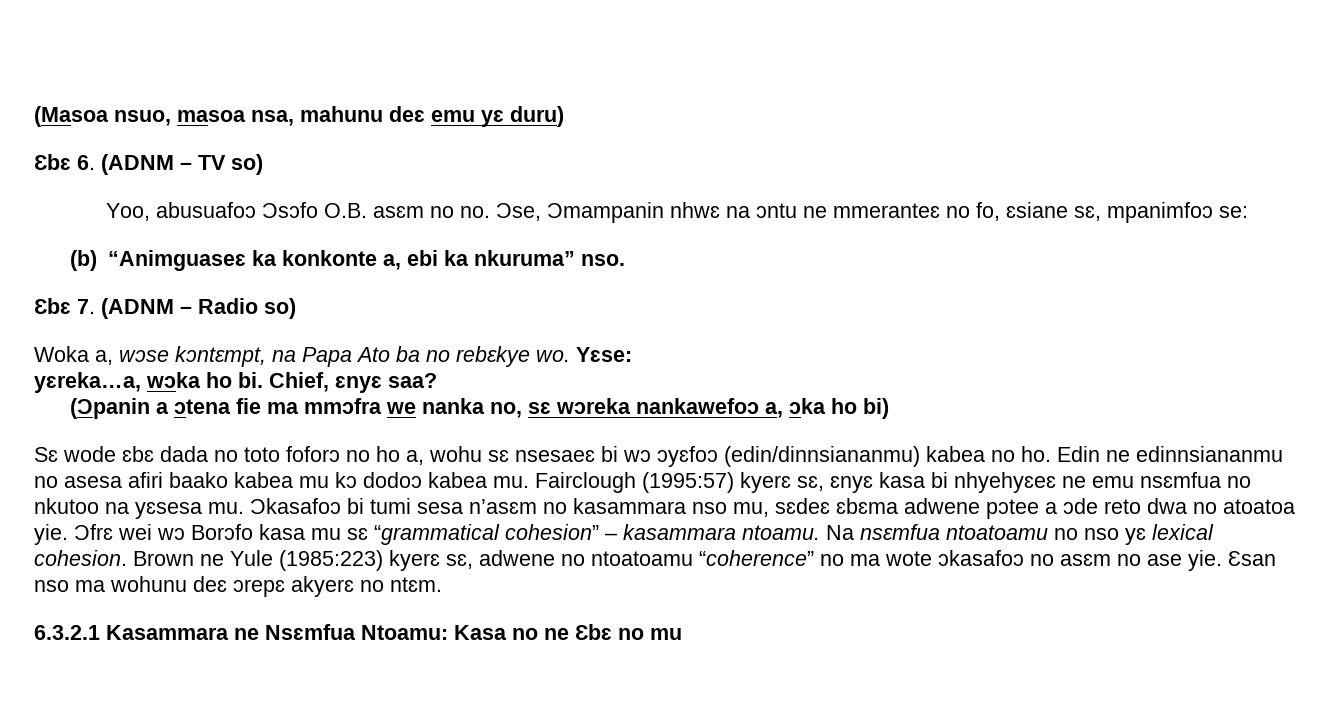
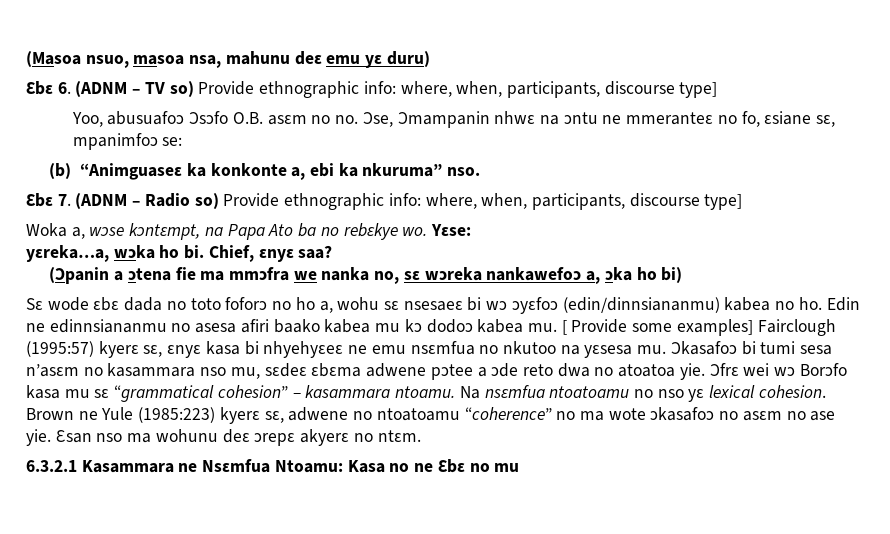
- Ɛbɛ 6. (ADNM – TV so)
+ Ɛbɛ 6. (ADNM – TV so) Provide ethnographic info: where, when, participants, discourse type]
- Ɛbɛ 7. (ADNM – Radio so)
+ Ɛbɛ 7. (ADNM – Radio so) Provide ethnographic info: where, when, participants, discourse type]
- Fairclough (1995:57) kyerɛ sɛ, ɛnyɛ kasa bi nhyehyɛeɛ ne emu nsɛmfua no nkutoo na yɛsesa mu.
+ [ Provide some examples] Fairclough (1995:57) kyerɛ sɛ, ɛnyɛ kasa bi nhyehyɛeɛ ne emu nsɛmfua no nkutoo na yɛsesa mu.

